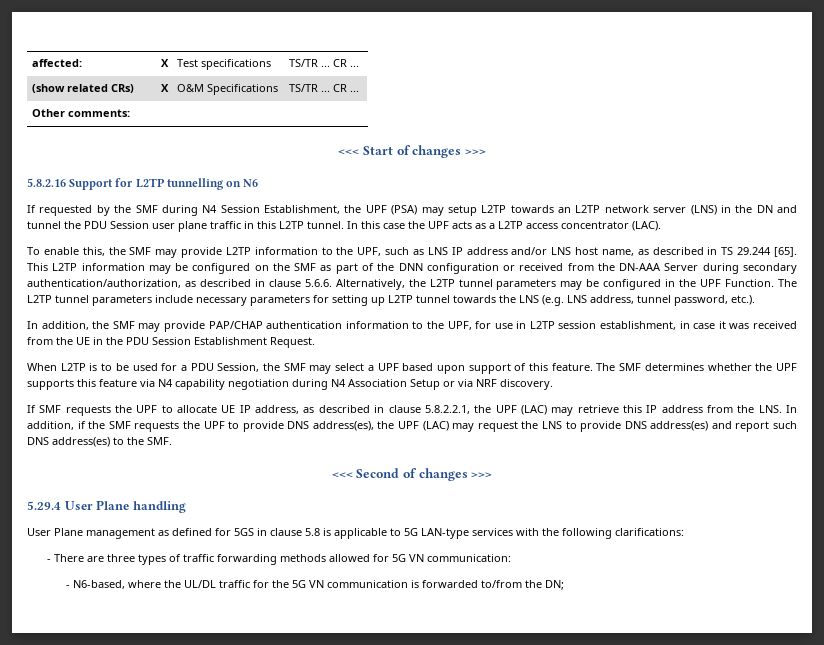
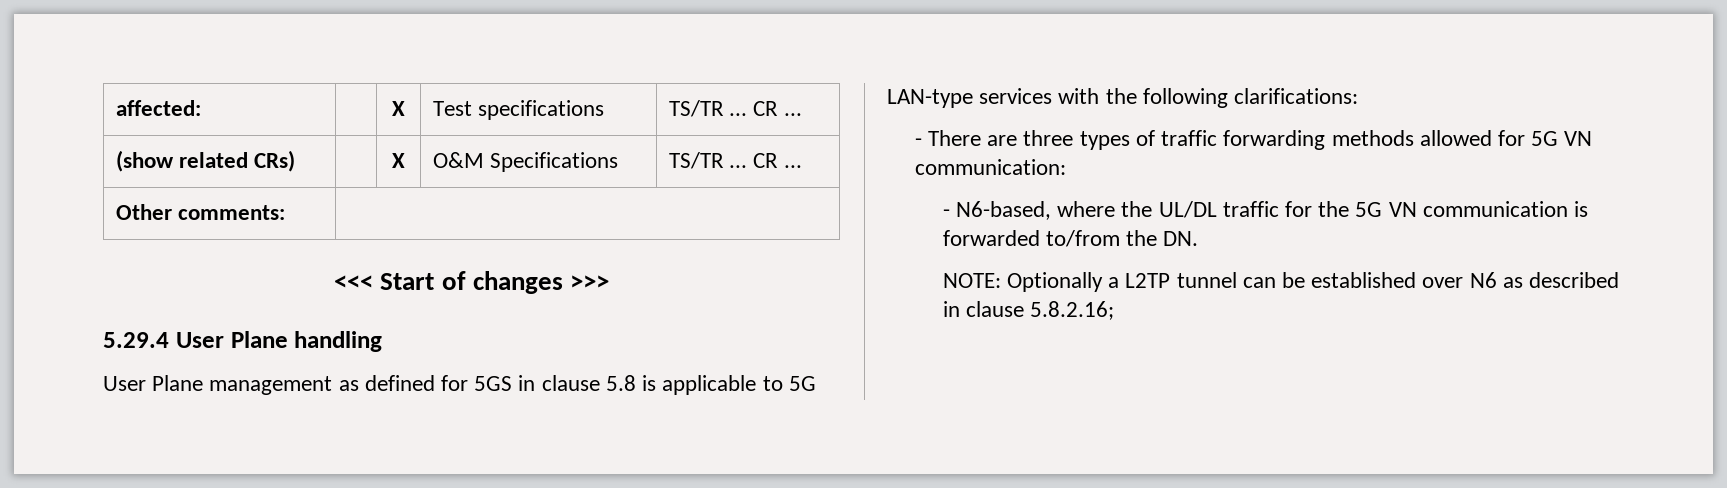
- 5.8.2.16 Support for L2TP tunnelling on N6
- If requested by the SMF during N4 Session Establishment, the UPF (PSA) may setup L2TP towards an L2TP network server (LNS) in the DN and tunnel the PDU Session user plane traffic in this L2TP tunnel. In this case the UPF acts as a L2TP access concentrator (LAC).
- To enable this, the SMF may provide L2TP information to the UPF, such as LNS IP address and/or LNS host name, as described in TS 29.244 [65]. This L2TP information may be configured on the SMF as part of the DNN configuration or received from the DN-AAA Server during secondary authentication/authorization, as described in clause 5.6.6. Alternatively, the L2TP tunnel parameters may be configured in the UPF Function. The L2TP tunnel parameters include necessary parameters for setting up L2TP tunnel towards the LNS (e.g. LNS address, tunnel password, etc.).
- In addition, the SMF may provide PAP/CHAP authentication information to the UPF, for use in L2TP session establishment, in case it was received from the UE in the PDU Session Establishment Request.
- When L2TP is to be used for a PDU Session, the SMF may select a UPF based upon support of this feature. The SMF determines whether the UPF supports this feature via N4 capability negotiation during N4 Association Setup or via NRF discovery.
- If SMF requests the UPF to allocate UE IP address, as described in clause 5.8.2.2.1, the UPF (LAC) may retrieve this IP address from the LNS. In addition, if the SMF requests the UPF to provide DNS address(es), the UPF (LAC) may request the LNS to provide DNS address(es) and report such DNS address(es) to the SMF.
- <<< Second of changes >>>
- - N6-based, where the UL/DL traffic for the 5G VN communication is forwarded to/from the DN;
+ - N6-based, where the UL/DL traffic for the 5G VN communication is forwarded to/from the DN.
+ NOTE: Optionally a L2TP tunnel can be established over N6 as described in clause 5.8.2.16;

